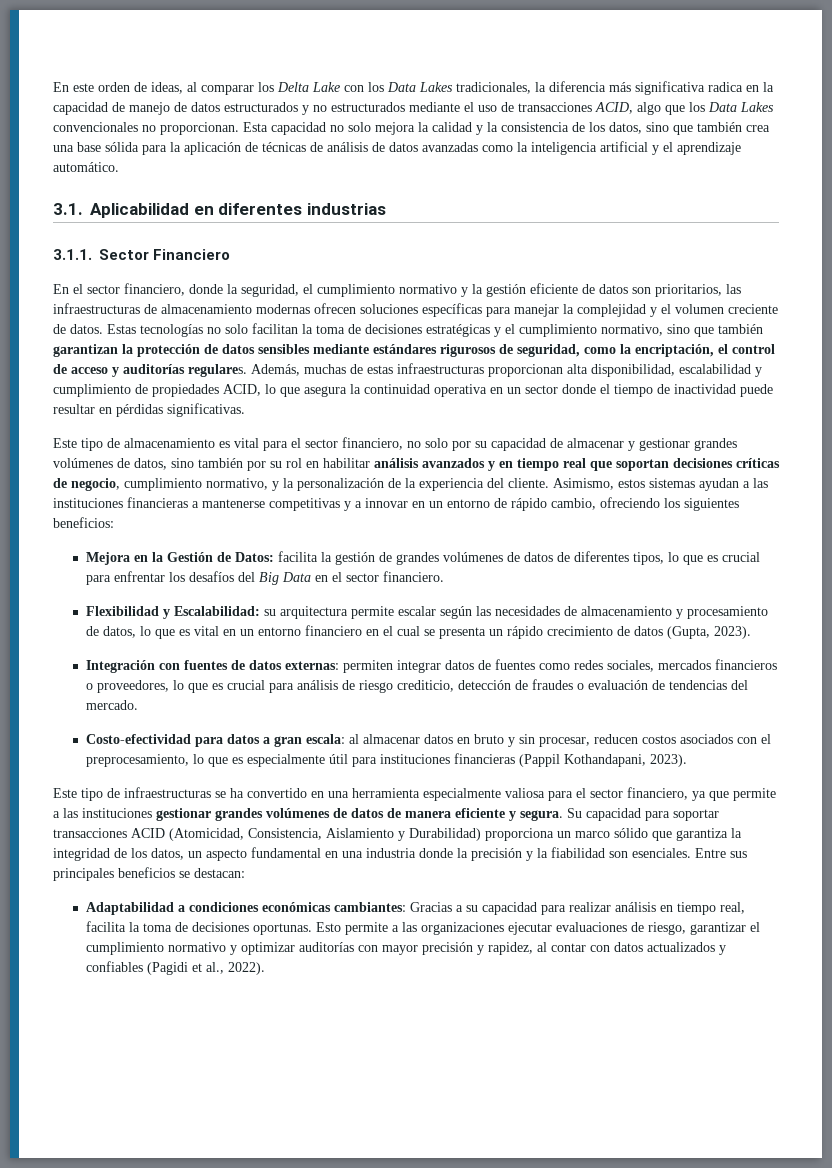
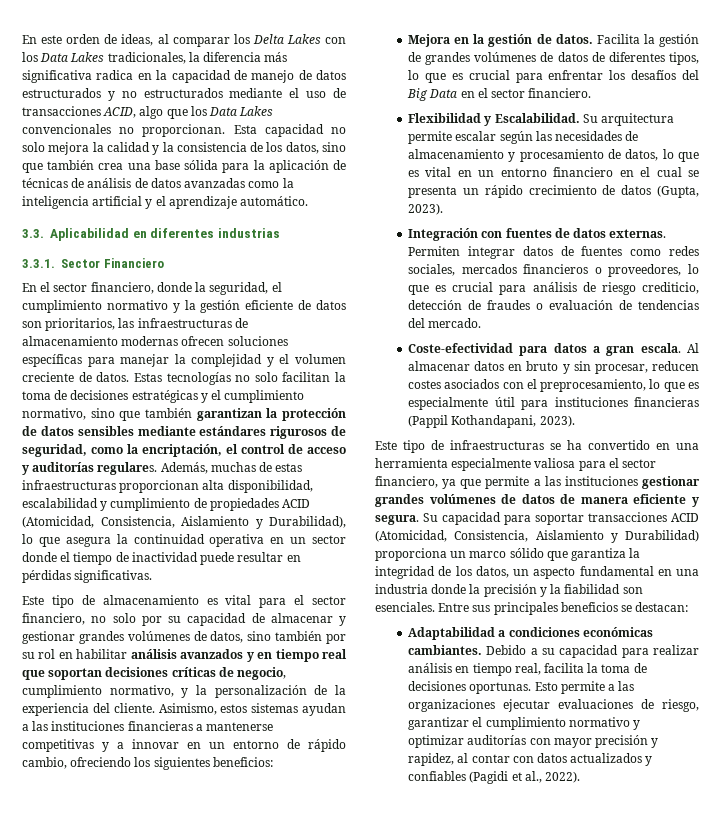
- En este orden de ideas, al comparar los Delta Lake con los Data Lakes tradicionales, la diferencia más significativa radica en la capacidad de manejo de datos estructurados y no estructurados mediante el uso de transacciones ACID, algo que los Data Lakes convencionales no proporcionan.
+ En este orden de ideas, al comparar los Delta Lakes con los Data Lakes tradicionales, la diferencia más significativa radica en la capacidad de manejo de datos estructurados y no estructurados mediante el uso de transacciones ACID, algo que los Data Lakes convencionales no proporcionan.
- 3.1. Aplicabilidad en diferentes industrias
+ 3.3. Aplicabilidad en diferentes industrias
- 3.1.1. Sector Financiero
+ 3.3.1. Sector Financiero
- Además, muchas de estas infraestructuras proporcionan alta disponibilidad, escalabilidad y cumplimiento de propiedades ACID, lo que asegura la continuidad operativa en un sector donde el tiempo de inactividad puede resultar en pérdidas significativas.
+ Además, muchas de estas infraestructuras proporcionan alta disponibilidad, escalabilidad y cumplimiento de propiedades ACID (Atomicidad, Consistencia, Aislamiento y Durabilidad), lo que asegura la continuidad operativa en un sector donde el tiempo de inactividad puede resultar en pérdidas significativas.
- Mejora en la Gestión de Datos: facilita la gestión de grandes volúmenes de datos de diferentes tipos, lo que es crucial para enfrentar los desafíos del Big Data en el sector financiero.
+ Mejora en la gestión de datos. Facilita la gestión de grandes volúmenes de datos de diferentes tipos, lo que es crucial para enfrentar los desafíos del Big Data en el sector financiero.
- Flexibilidad y Escalabilidad: su arquitectura permite escalar según las necesidades de almacenamiento y procesamiento de datos, lo que es vital en un entorno financiero en el cual se presenta un rápido crecimiento de datos (Gupta, 2023).
+ Flexibilidad y Escalabilidad. Su arquitectura permite escalar según las necesidades de almacenamiento y procesamiento de datos, lo que es vital en un entorno financiero en el cual se presenta un rápido crecimiento de datos (Gupta, 2023).
- Integración con fuentes de datos externas: permiten integrar datos de fuentes como redes sociales, mercados financieros o proveedores, lo que es crucial para análisis de riesgo crediticio, detección de fraudes o evaluación de tendencias del mercado.
+ Integración con fuentes de datos externas. Permiten integrar datos de fuentes como redes sociales, mercados financieros o proveedores, lo que es crucial para análisis de riesgo crediticio, detección de fraudes o evaluación de tendencias del mercado.
- Costo-efectividad para datos a gran escala: al almacenar datos en bruto y sin procesar, reducen costos asociados con el preprocesamiento, lo que es especialmente útil para instituciones financieras (Pappil Kothandapani, 2023).
+ Coste-efectividad para datos a gran escala. Al almacenar datos en bruto y sin procesar, reducen costes asociados con el preprocesamiento, lo que es especialmente útil para instituciones financieras (Pappil Kothandapani, 2023).
- Adaptabilidad a condiciones económicas cambiantes: Gracias a su capacidad para realizar análisis en tiempo real, facilita la toma de decisiones oportunas.
+ Adaptabilidad a condiciones económicas cambiantes. Debido a su capacidad para realizar análisis en tiempo real, facilita la toma de decisiones oportunas.

